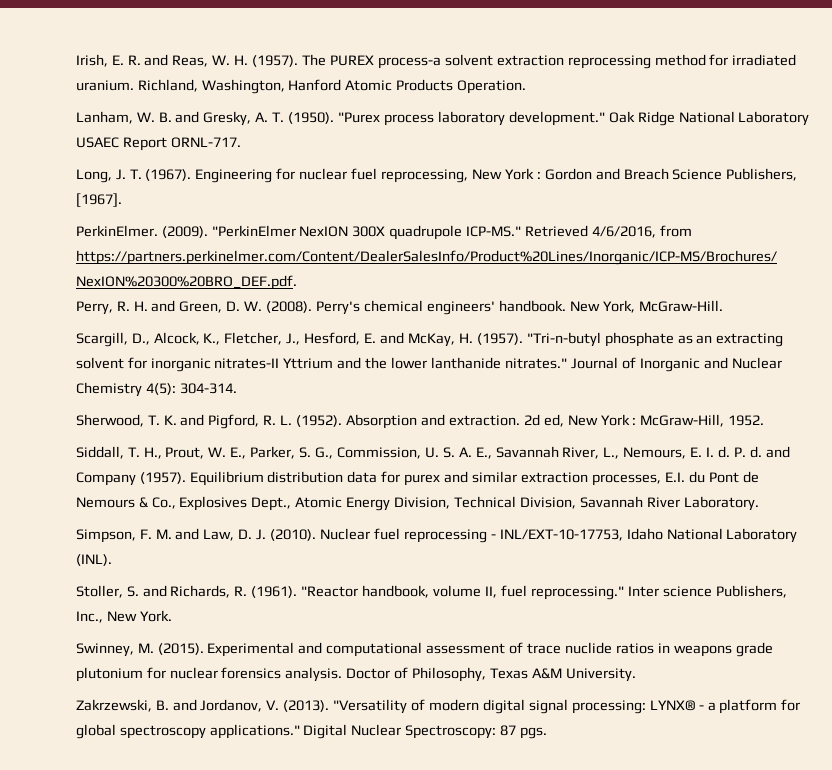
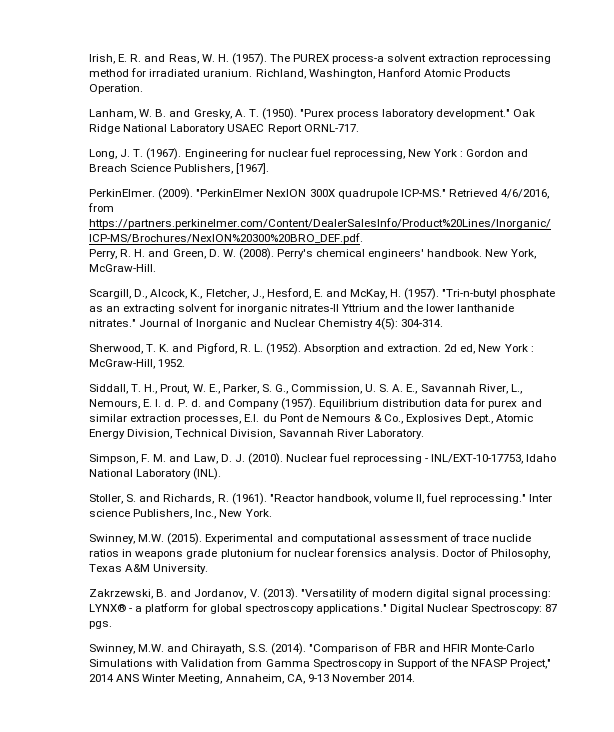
- Swinney, M. (2015).
+ Swinney, M.W. (2015).
+ Swinney, M.W. and Chirayath, S.S. (2014). "Comparison of FBR and HFIR Monte-Carlo Simulations with Validation from Gamma Spectroscopy in Support of the NFASP Project," 2014 ANS Winter Meeting, Annaheim, CA, 9-13 November 2014.

